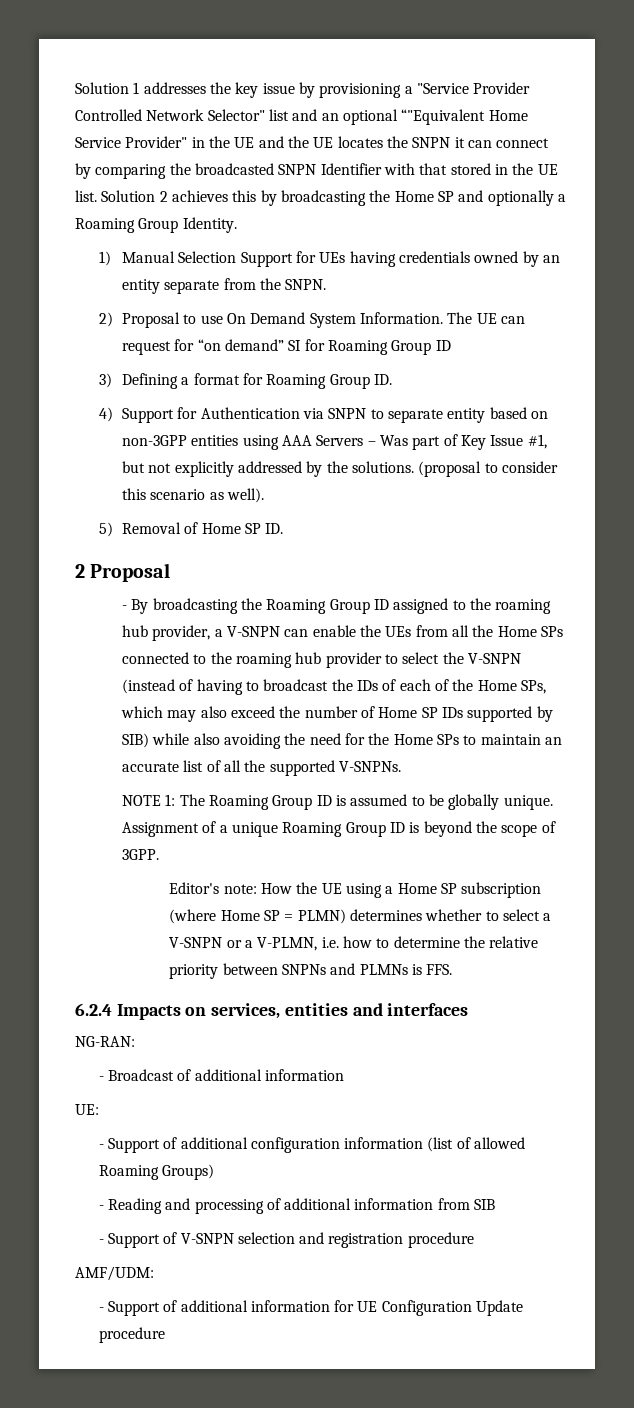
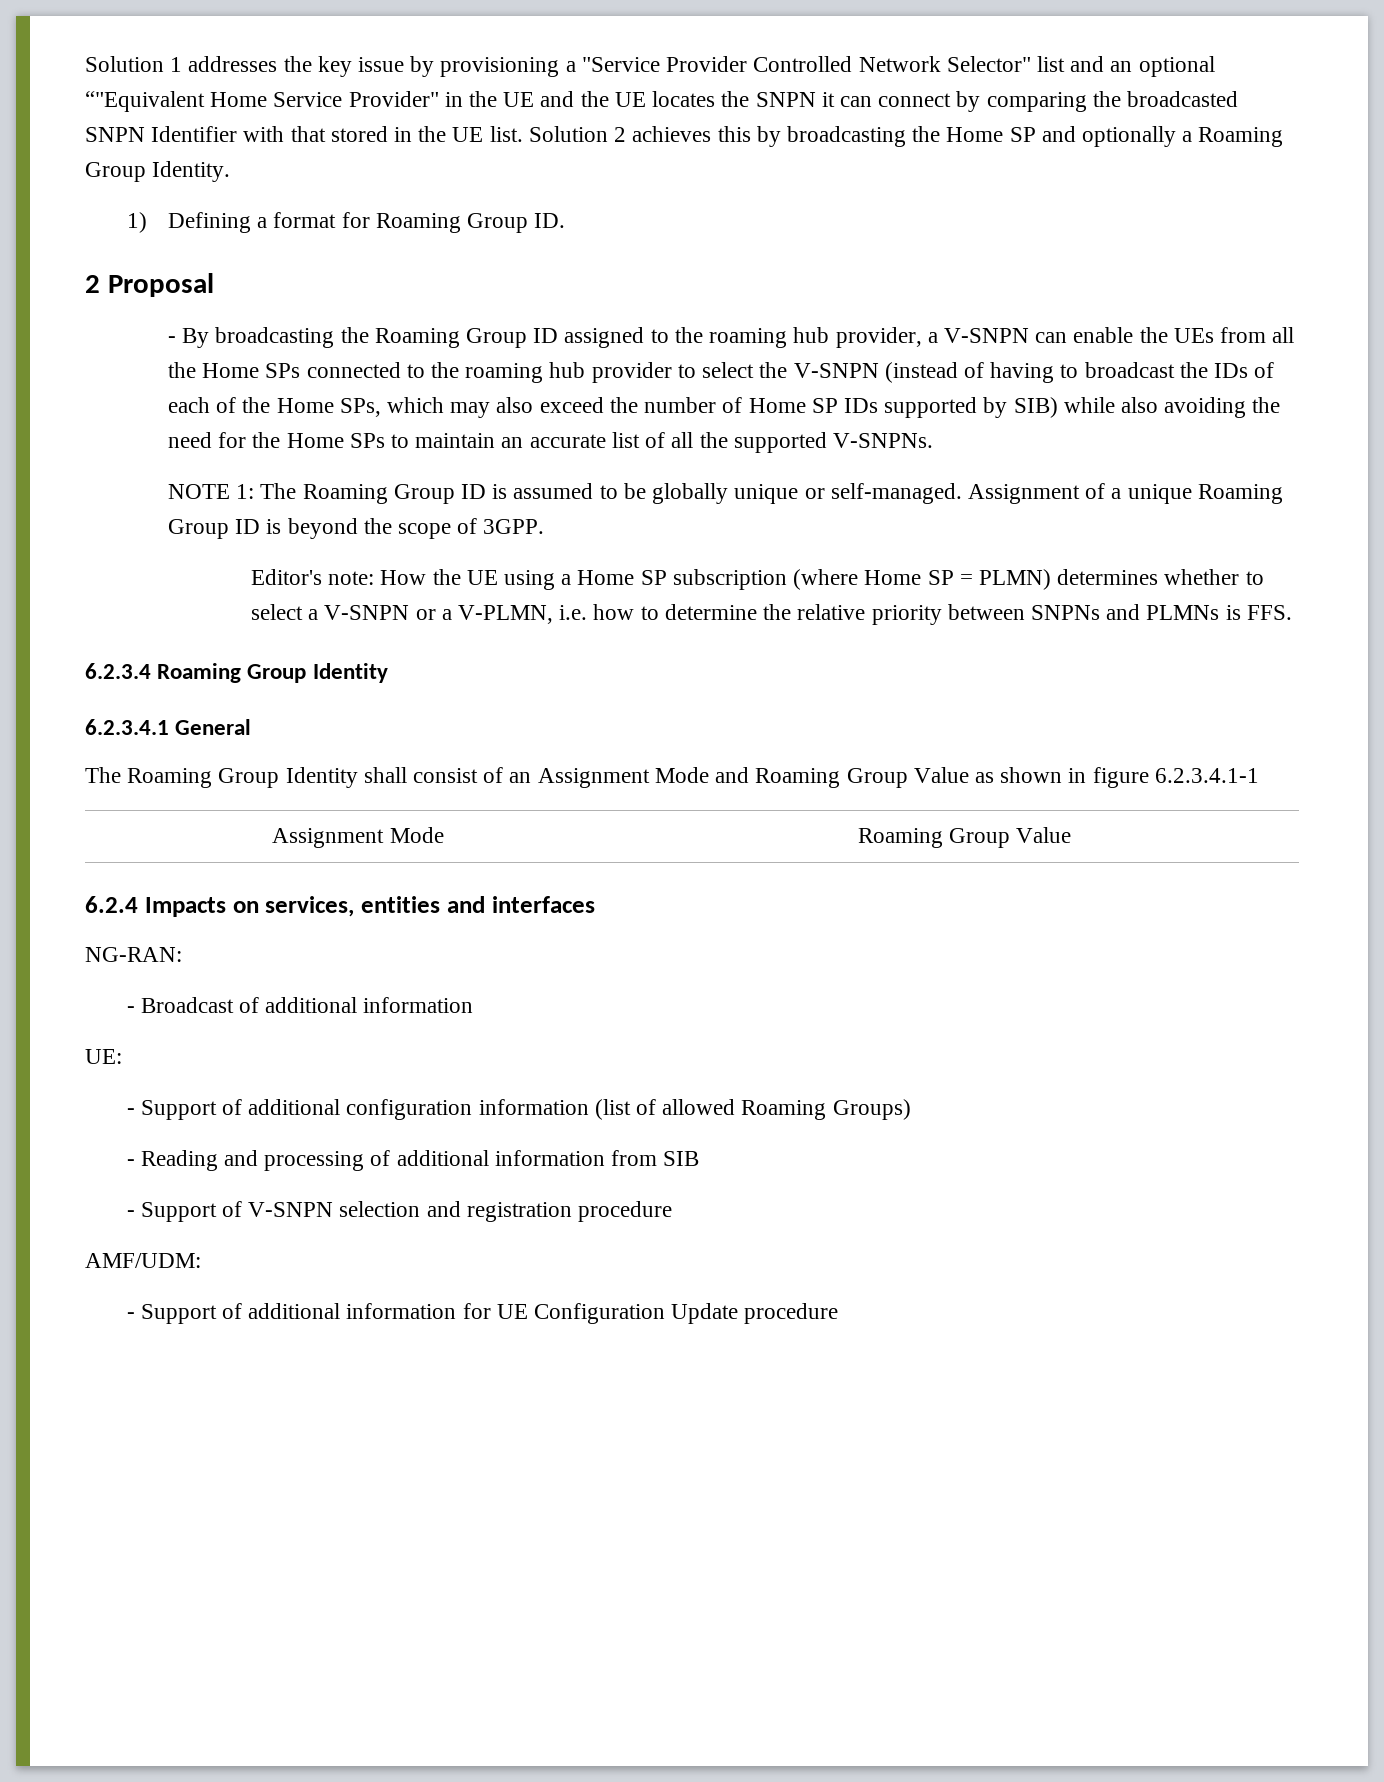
- 1) Manual Selection Support for UEs having credentials owned by an entity separate from the SNPN.
- 2) Proposal to use On Demand System Information. The UE can request for “on demand” SI for Roaming Group ID
- 3) Defining a format for Roaming Group ID.
+ 1) Defining a format for Roaming Group ID.
- 4) Support for Authentication via SNPN to separate entity based on non-3GPP entities using AAA Servers – Was part of Key Issue #1, but not explicitly addressed by the solutions. (proposal to consider this scenario as well).
- 5) Removal of Home SP ID.
- NOTE 1: The Roaming Group ID is assumed to be globally unique.
+ NOTE 1: The Roaming Group ID is assumed to be globally unique or self-managed.
+ 6.2.3.4 Roaming Group Identity
+ 6.2.3.4.1 General
+ The Roaming Group Identity shall consist of an Assignment Mode and Roaming Group Value as shown in figure 6.2.3.4.1-1
+ Assignment Mode | Roaming Group Value

